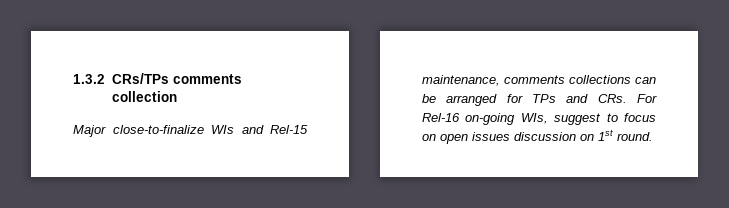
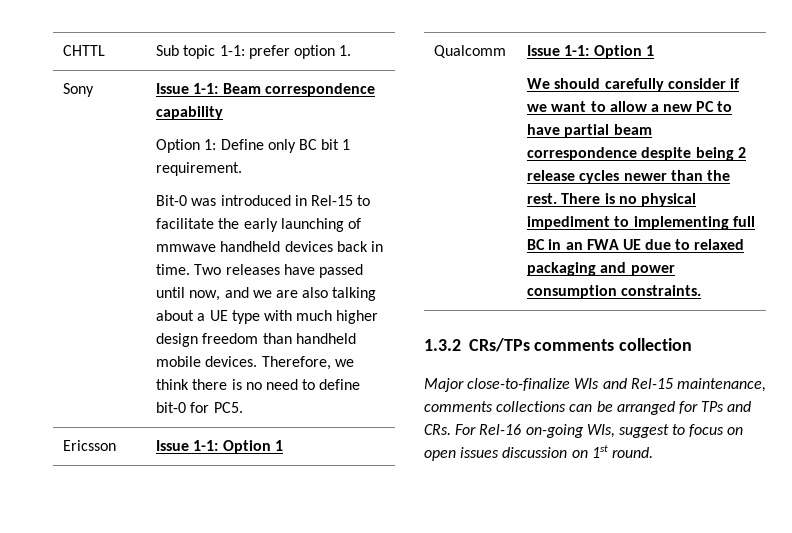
+ CHTTL | Sub topic 1-1: prefer option 1.
+ Sony | Issue 1-1: Beam correspondence capability
+ Option 1: Define only BC bit 1 requirement.
+ Bit-0 was introduced in Rel-15 to facilitate the early launching of mmwave handheld devices back in time. Two releases have passed until now, and we are also talking about a UE type with much higher design freedom than handheld mobile devices. Therefore, we think there is no need to define bit-0 for PC5.
+ Ericsson | Issue 1-1: Option 1
+ Qualcomm | Issue 1-1: Option 1
+ We should carefully consider if we want to allow a new PC to have partial beam correspondence despite being 2 release cycles newer than the rest. There is no physical impediment to implementing full BC in an FWA UE due to relaxed packaging and power consumption constraints.

